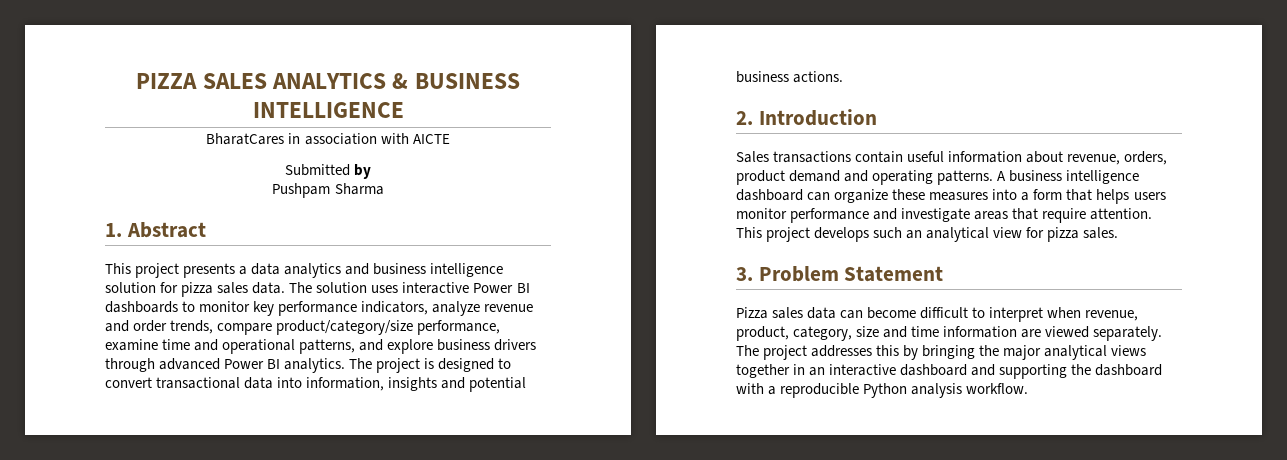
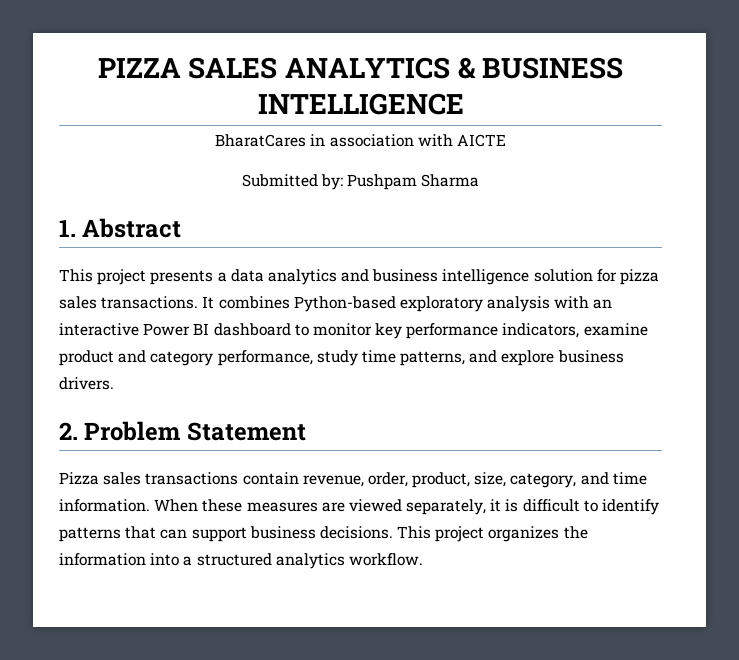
- Submitted by
- Pushpam Sharma
+ Submitted by: Pushpam Sharma
- This project presents a data analytics and business intelligence solution for pizza sales data. The solution uses interactive Power BI dashboards to monitor key performance indicators, analyze revenue and order trends, compare product/category/size performance, examine time and operational patterns, and explore business drivers through advanced Power BI analytics. The project is designed to convert transactional data into information, insights and potential business actions.
- 2. Introduction
- Sales transactions contain useful information about revenue, orders, product demand and operating patterns. A business intelligence dashboard can organize these measures into a form that helps users monitor performance and investigate areas that require attention. This project develops such an analytical view for pizza sales.
- 3. Problem Statement
- Pizza sales data can become difficult to interpret when revenue, product, category, size and time information are viewed separately. The project addresses this by bringing the major analytical views together in an interactive dashboard and supporting the dashboard with a reproducible Python analysis workflow.
+ This project presents a data analytics and business intelligence solution for pizza sales transactions. It combines Python-based exploratory analysis with an interactive Power BI dashboard to monitor key performance indicators, examine product and category performance, study time patterns, and explore business drivers.
+ 2. Problem Statement
+ Pizza sales transactions contain revenue, order, product, size, category, and time information. When these measures are viewed separately, it is difficult to identify patterns that can support business decisions. This project organizes the information into a structured analytics workflow.

